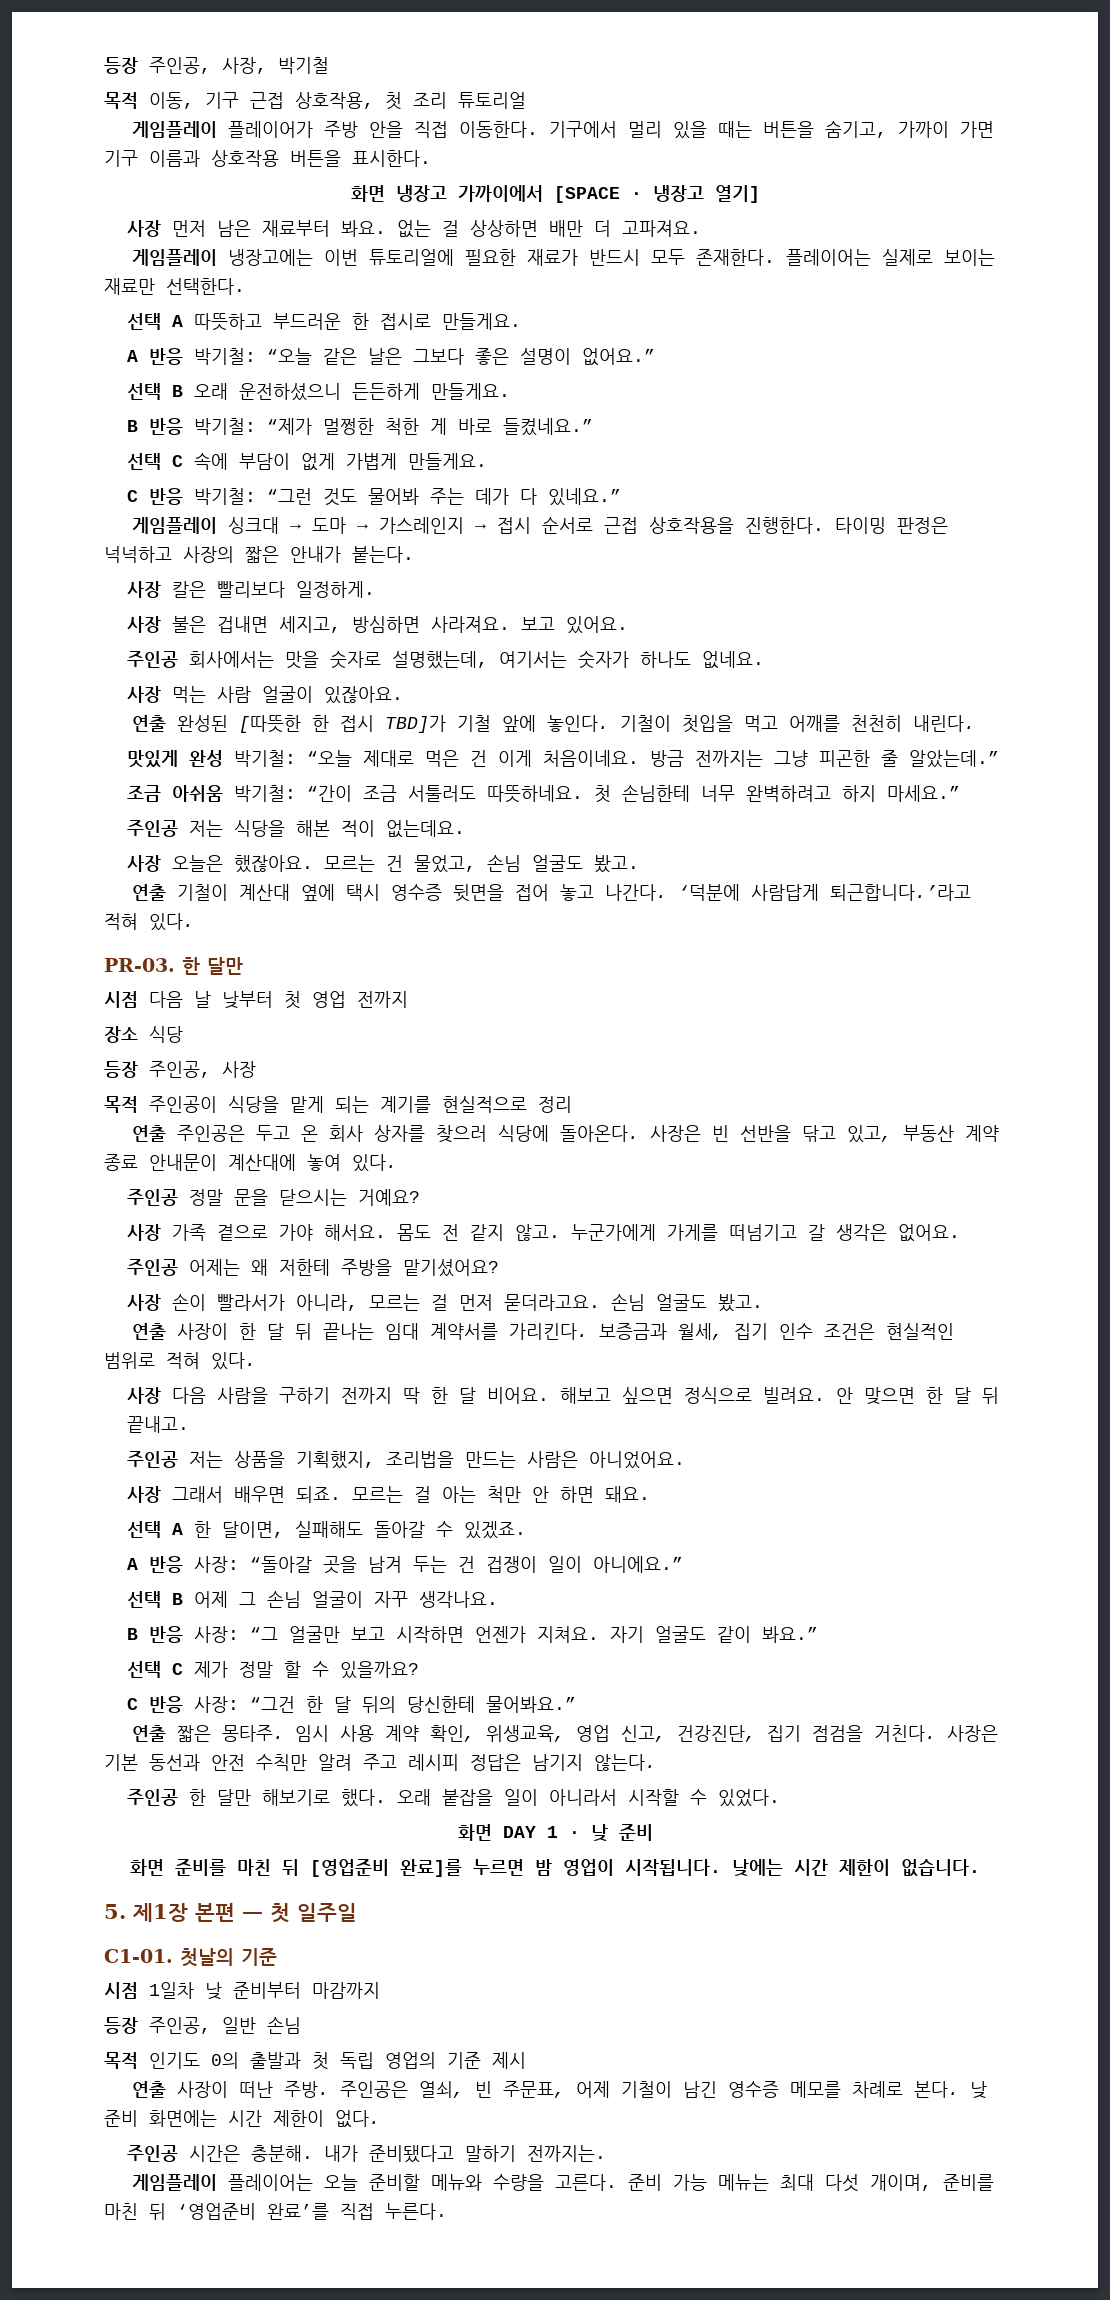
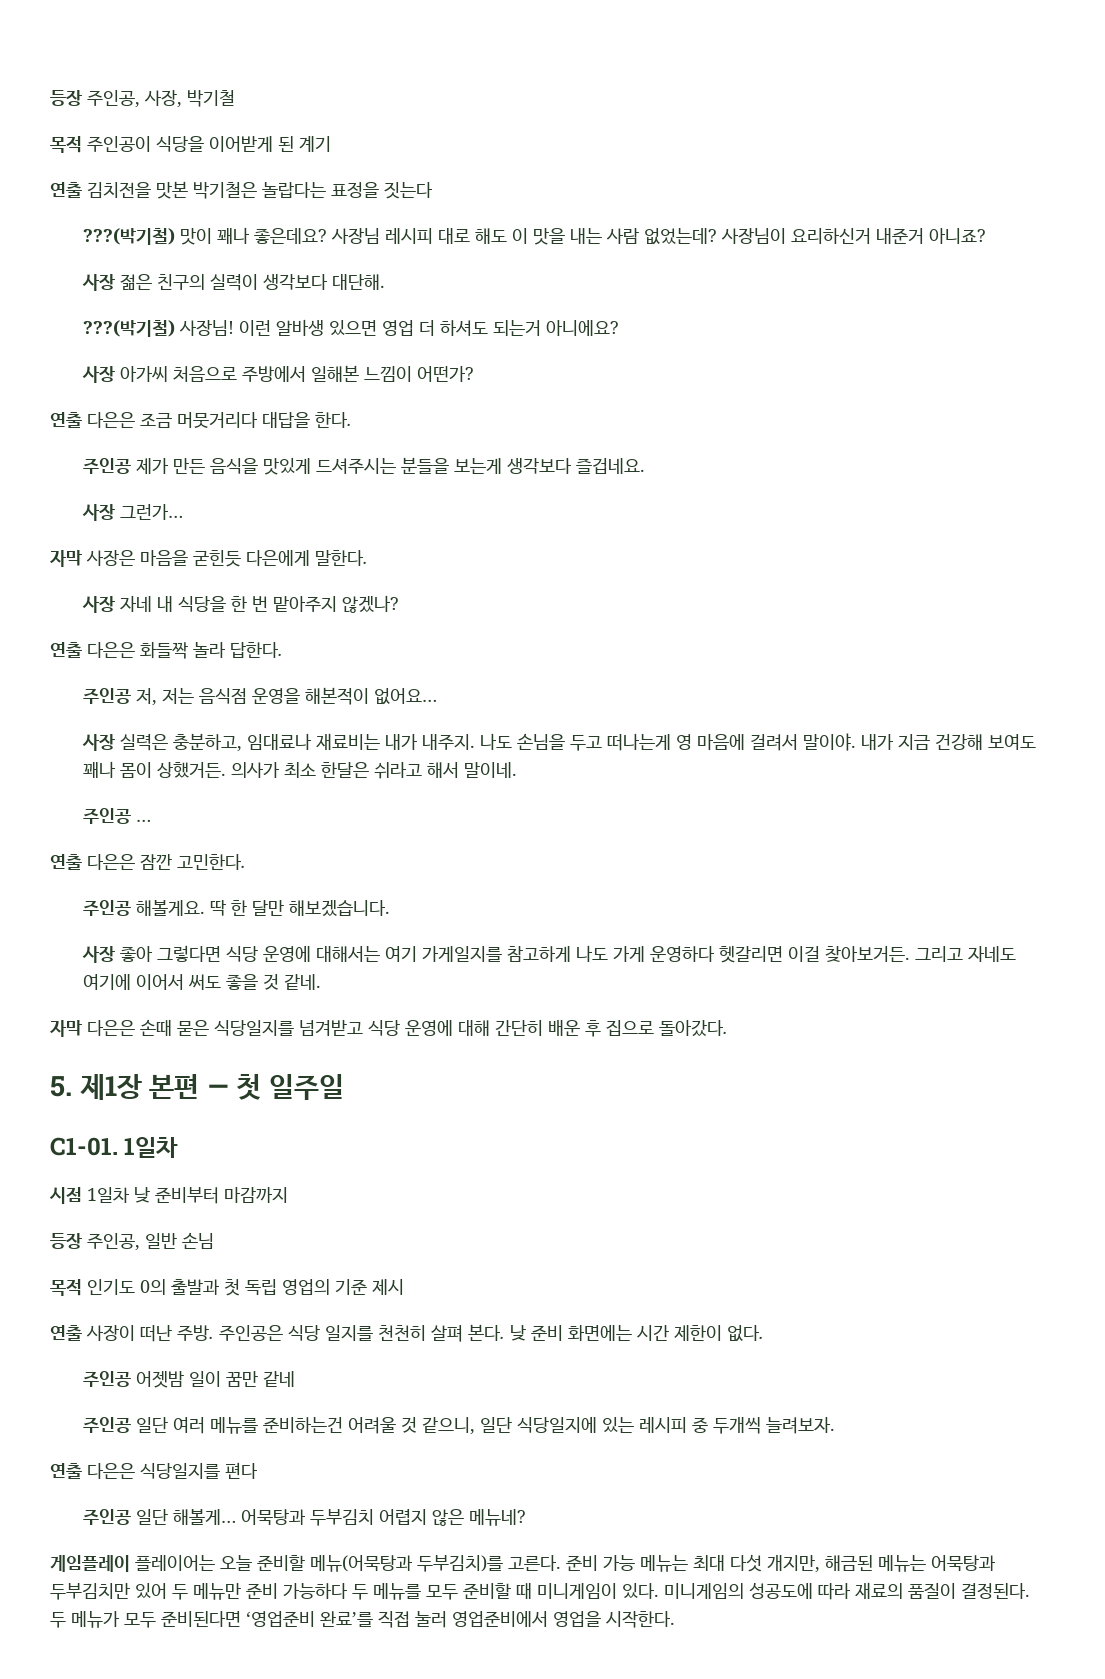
- 목적 이동, 기구 근접 상호작용, 첫 조리 튜토리얼
- 게임플레이 플레이어가 주방 안을 직접 이동한다. 기구에서 멀리 있을 때는 버튼을 숨기고, 가까이 가면 기구 이름과 상호작용 버튼을 표시한다.
- 화면 냉장고 가까이에서 [SPACE · 냉장고 열기]
- 사장 먼저 남은 재료부터 봐요. 없는 걸 상상하면 배만 더 고파져요.
- 게임플레이 냉장고에는 이번 튜토리얼에 필요한 재료가 반드시 모두 존재한다. 플레이어는 실제로 보이는 재료만 선택한다.
- 선택 A 따뜻하고 부드러운 한 접시로 만들게요.
- A 반응 박기철: “오늘 같은 날은 그보다 좋은 설명이 없어요.”
- 선택 B 오래 운전하셨으니 든든하게 만들게요.
- B 반응 박기철: “제가 멀쩡한 척한 게 바로 들켰네요.”
- 선택 C 속에 부담이 없게 가볍게 만들게요.
- C 반응 박기철: “그런 것도 물어봐 주는 데가 다 있네요.”
- 게임플레이 싱크대 → 도마 → 가스레인지 → 접시 순서로 근접 상호작용을 진행한다. 타이밍 판정은 넉넉하고 사장의 짧은 안내가 붙는다.
- 사장 칼은 빨리보다 일정하게.
- 사장 불은 겁내면 세지고, 방심하면 사라져요. 보고 있어요.
- 주인공 회사에서는 맛을 숫자로 설명했는데, 여기서는 숫자가 하나도 없네요.
- 사장 먹는 사람 얼굴이 있잖아요.
- 연출 완성된 [따뜻한 한 접시 TBD]가 기철 앞에 놓인다. 기철이 첫입을 먹고 어깨를 천천히 내린다.
- 맛있게 완성 박기철: “오늘 제대로 먹은 건 이게 처음이네요. 방금 전까지는 그냥 피곤한 줄 알았는데.”
- 조금 아쉬움 박기철: “간이 조금 서툴러도 따뜻하네요. 첫 손님한테 너무 완벽하려고 하지 마세요.”
- 주인공 저는 식당을 해본 적이 없는데요.
- 사장 오늘은 했잖아요. 모르는 건 물었고, 손님 얼굴도 봤고.
- 연출 기철이 계산대 옆에 택시 영수증 뒷면을 접어 놓고 나간다. ‘덕분에 사람답게 퇴근합니다.’라고 적혀 있다.
- PR-03. 한 달만
- 시점 다음 날 낮부터 첫 영업 전까지
- 장소 식당
- 등장 주인공, 사장
- 목적 주인공이 식당을 맡게 되는 계기를 현실적으로 정리
- 연출 주인공은 두고 온 회사 상자를 찾으러 식당에 돌아온다. 사장은 빈 선반을 닦고 있고, 부동산 계약 종료 안내문이 계산대에 놓여 있다.
- 주인공 정말 문을 닫으시는 거예요?
- 사장 가족 곁으로 가야 해서요. 몸도 전 같지 않고. 누군가에게 가게를 떠넘기고 갈 생각은 없어요.
- 주인공 어제는 왜 저한테 주방을 맡기셨어요?
- 사장 손이 빨라서가 아니라, 모르는 걸 먼저 묻더라고요. 손님 얼굴도 봤고.
- 연출 사장이 한 달 뒤 끝나는 임대 계약서를 가리킨다. 보증금과 월세, 집기 인수 조건은 현실적인 범위로 적혀 있다.
- 사장 다음 사람을 구하기 전까지 딱 한 달 비어요. 해보고 싶으면 정식으로 빌려요. 안 맞으면 한 달 뒤 끝내고.
- 주인공 저는 상품을 기획했지, 조리법을 만드는 사람은 아니었어요.
- 사장 그래서 배우면 되죠. 모르는 걸 아는 척만 안 하면 돼요.
- 선택 A 한 달이면, 실패해도 돌아갈 수 있겠죠.
- A 반응 사장: “돌아갈 곳을 남겨 두는 건 겁쟁이 일이 아니에요.”
- 선택 B 어제 그 손님 얼굴이 자꾸 생각나요.
- B 반응 사장: “그 얼굴만 보고 시작하면 언젠가 지쳐요. 자기 얼굴도 같이 봐요.”
- 선택 C 제가 정말 할 수 있을까요?
- C 반응 사장: “그건 한 달 뒤의 당신한테 물어봐요.”
- 연출 짧은 몽타주. 임시 사용 계약 확인, 위생교육, 영업 신고, 건강진단, 집기 점검을 거친다. 사장은 기본 동선과 안전 수칙만 알려 주고 레시피 정답은 남기지 않는다.
- 주인공 한 달만 해보기로 했다. 오래 붙잡을 일이 아니라서 시작할 수 있었다.
- 화면 DAY 1 · 낮 준비
- 화면 준비를 마친 뒤 [영업준비 완료]를 누르면 밤 영업이 시작됩니다. 낮에는 시간 제한이 없습니다.
+ 목적 주인공이 식당을 이어받게 된 계기
+ 연출 김치전을 맛본 박기철은 놀랍다는 표정을 짓는다
+ ???(박기철) 맛이 꽤나 좋은데요? 사장님 레시피 대로 해도 이 맛을 내는 사람 없었는데? 사장님이 요리하신거 내준거 아니죠?
+ 사장 젊은 친구의 실력이 생각보다 대단해.
+ ???(박기철) 사장님! 이런 알바생 있으면 영업 더 하셔도 되는거 아니에요?
+ 사장 아가씨 처음으로 주방에서 일해본 느낌이 어떤가?
+ 연출 다은은 조금 머뭇거리다 대답을 한다.
+ 주인공 제가 만든 음식을 맛있게 드셔주시는 분들을 보는게 생각보다 즐겁네요.
+ 사장 그런가…
+ 자막 사장은 마음을 굳힌듯 다은에게 말한다.
+ 사장 자네 내 식당을 한 번 맡아주지 않겠나?
+ 연출 다은은 화들짝 놀라 답한다.
+ 주인공 저, 저는 음식점 운영을 해본적이 없어요…
+ 사장 실력은 충분하고, 임대료나 재료비는 내가 내주지. 나도 손님을 두고 떠나는게 영 마음에 걸려서 말이야. 내가 지금 건강해 보여도 꽤나 몸이 상했거든. 의사가 최소 한달은 쉬라고 해서 말이네.
+ 주인공 …
+ 연출 다은은 잠깐 고민한다.
+ 주인공 해볼게요. 딱 한 달만 해보겠습니다.
+ 사장 좋아 그렇다면 식당 운영에 대해서는 여기 가게일지를 참고하게 나도 가게 운영하다 헷갈리면 이걸 찾아보거든. 그리고 자네도 여기에 이어서 써도 좋을 것 같네.
+ 자막 다은은 손때 묻은 식당일지를 넘겨받고 식당 운영에 대해 간단히 배운 후 집으로 돌아갔다.
- C1-01. 첫날의 기준
+ C1-01. 1일차
- 주인공은 열쇠, 빈 주문표, 어제 기철이 남긴 영수증 메모를 차례로 본다.
+ 주인공은 식당 일지를 천천히 살펴 본다.
- 주인공 시간은 충분해. 내가 준비됐다고 말하기 전까지는.
+ 주인공 어젯밤 일이 꿈만 같네
+ 주인공 일단 여러 메뉴를 준비하는건 어려울 것 같으니, 일단 식당일지에 있는 레시피 중 두개씩 늘려보자.
+ 연출 다은은 식당일지를 편다
+ 주인공 일단 해볼게… 어묵탕과 두부김치 어렵지 않은 메뉴네?
- 게임플레이 플레이어는 오늘 준비할 메뉴와 수량을 고른다.
+ 게임플레이 플레이어는 오늘 준비할 메뉴(어묵탕과 두부김치)를 고른다.
- 준비 가능 메뉴는 최대 다섯 개이며, 준비를 마친 뒤 ‘영업준비 완료’를 직접 누른다.
+ 준비 가능 메뉴는 최대 다섯 개지만, 해금된 메뉴는 어묵탕과 두부김치만 있어 두 메뉴만 준비 가능하다 두 메뉴를 모두 준비할 때 미니게임이 있다. 미니게임의 성공도에 따라 재료의 품질이 결정된다. 두 메뉴가 모두 준비된다면 ‘영업준비 완료’를 직접 눌러 영업준비에서 영업을 시작한다.

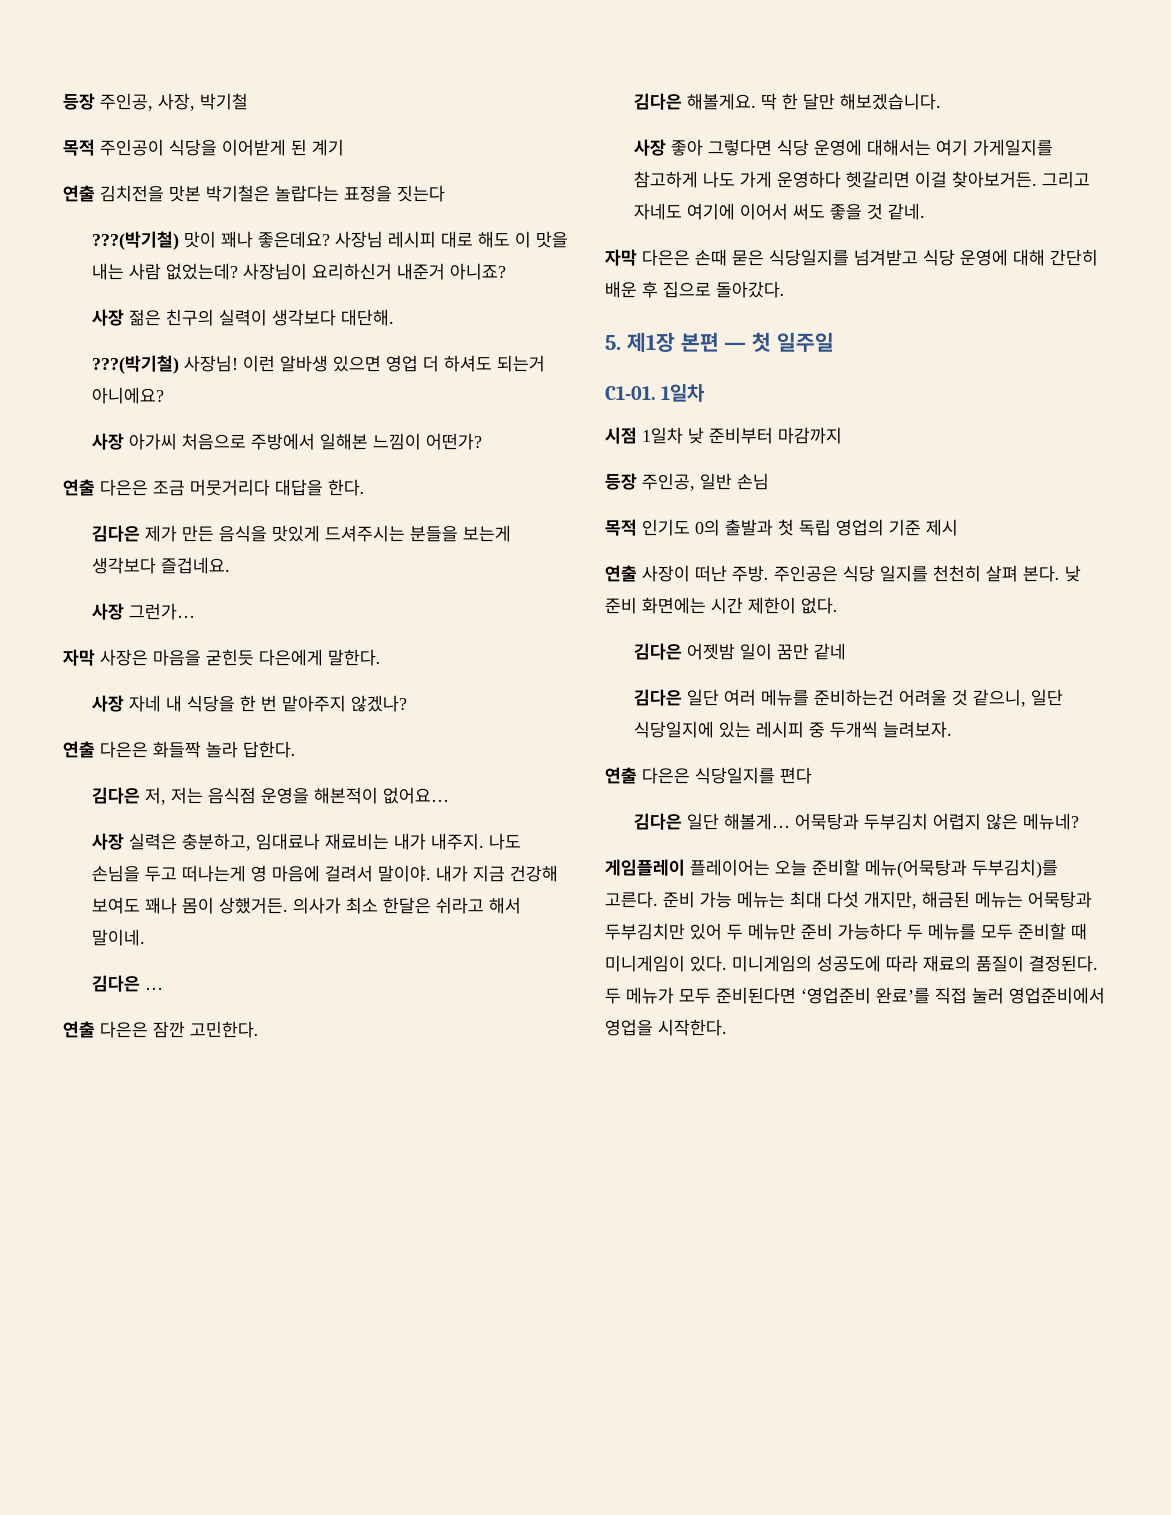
- 주인공 제가 만든 음식을 맛있게 드셔주시는 분들을 보는게 생각보다 즐겁네요.
+ 김다은 제가 만든 음식을 맛있게 드셔주시는 분들을 보는게 생각보다 즐겁네요.
- 주인공 저, 저는 음식점 운영을 해본적이 없어요…
+ 김다은 저, 저는 음식점 운영을 해본적이 없어요…
- 주인공 …
+ 김다은 …
- 주인공 해볼게요.
+ 김다은 해볼게요.
- 주인공 어젯밤 일이 꿈만 같네
+ 김다은 어젯밤 일이 꿈만 같네
- 주인공 일단 여러 메뉴를 준비하는건 어려울 것 같으니, 일단 식당일지에 있는 레시피 중 두개씩 늘려보자.
+ 김다은 일단 여러 메뉴를 준비하는건 어려울 것 같으니, 일단 식당일지에 있는 레시피 중 두개씩 늘려보자.
- 주인공 일단 해볼게…
+ 김다은 일단 해볼게…

